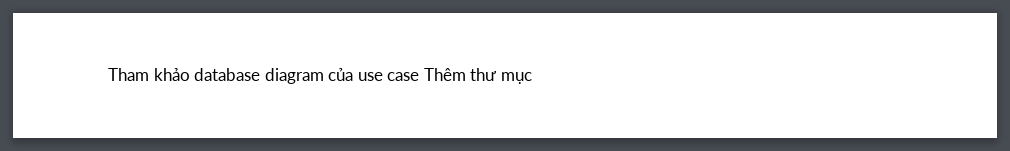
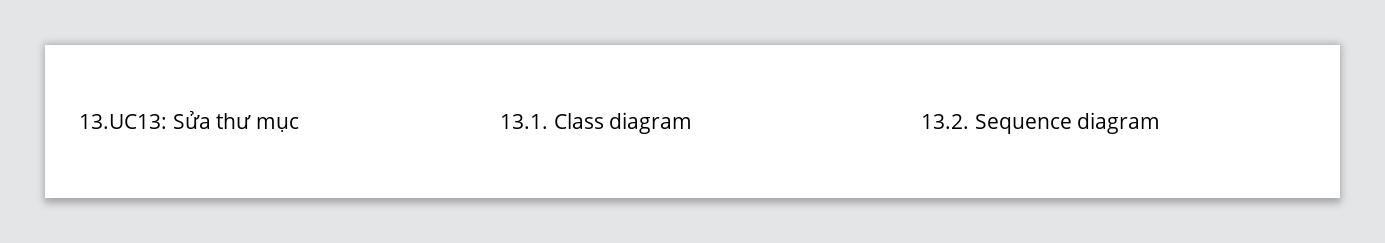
- Tham khảo database diagram của use case Thêm thư mục
+ 13.UC13: Sửa thư mục
+ 13.1. Class diagram
+ 13.2. Sequence diagram

